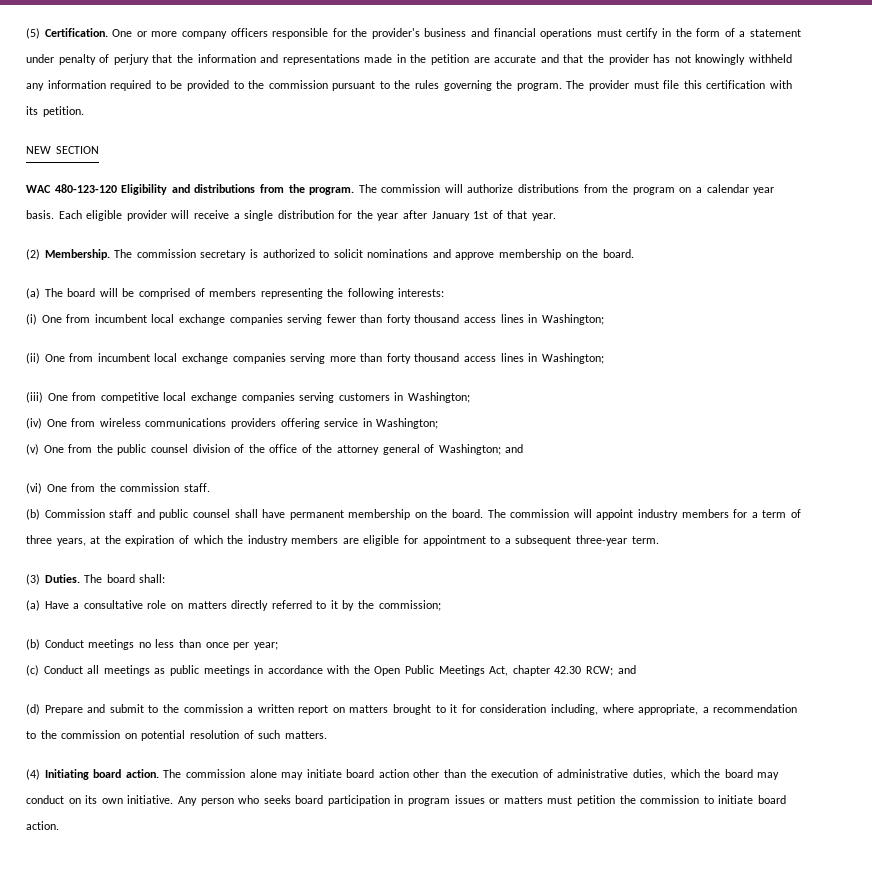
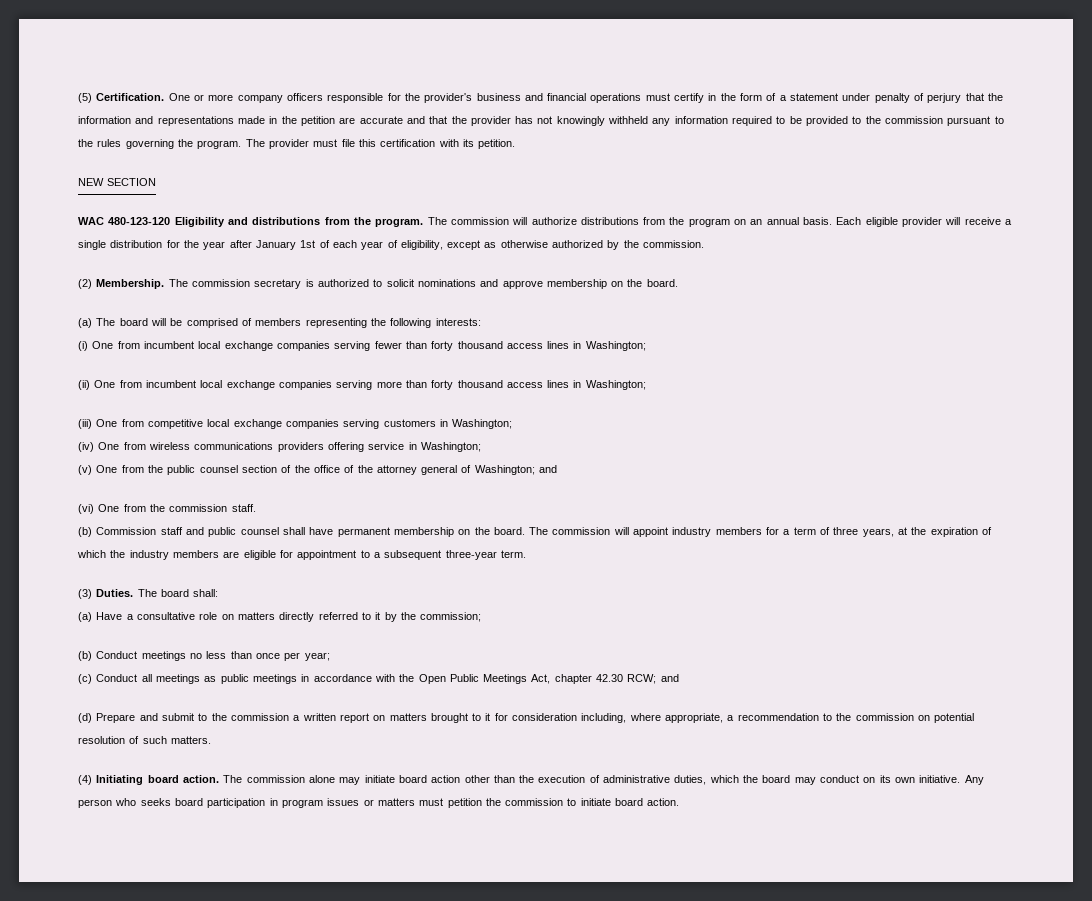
- The commission will authorize distributions from the program on a calendar year basis.
+ The commission will authorize distributions from the program on an annual basis.
- Each eligible provider will receive a single distribution for the year after January 1st of that year.
+ Each eligible provider will receive a single distribution for the year after January 1st of each year of eligibility, except as otherwise authorized by the commission.
- (v) One from the public counsel division of the office of the attorney general of Washington; and
+ (v) One from the public counsel section of the office of the attorney general of Washington; and

